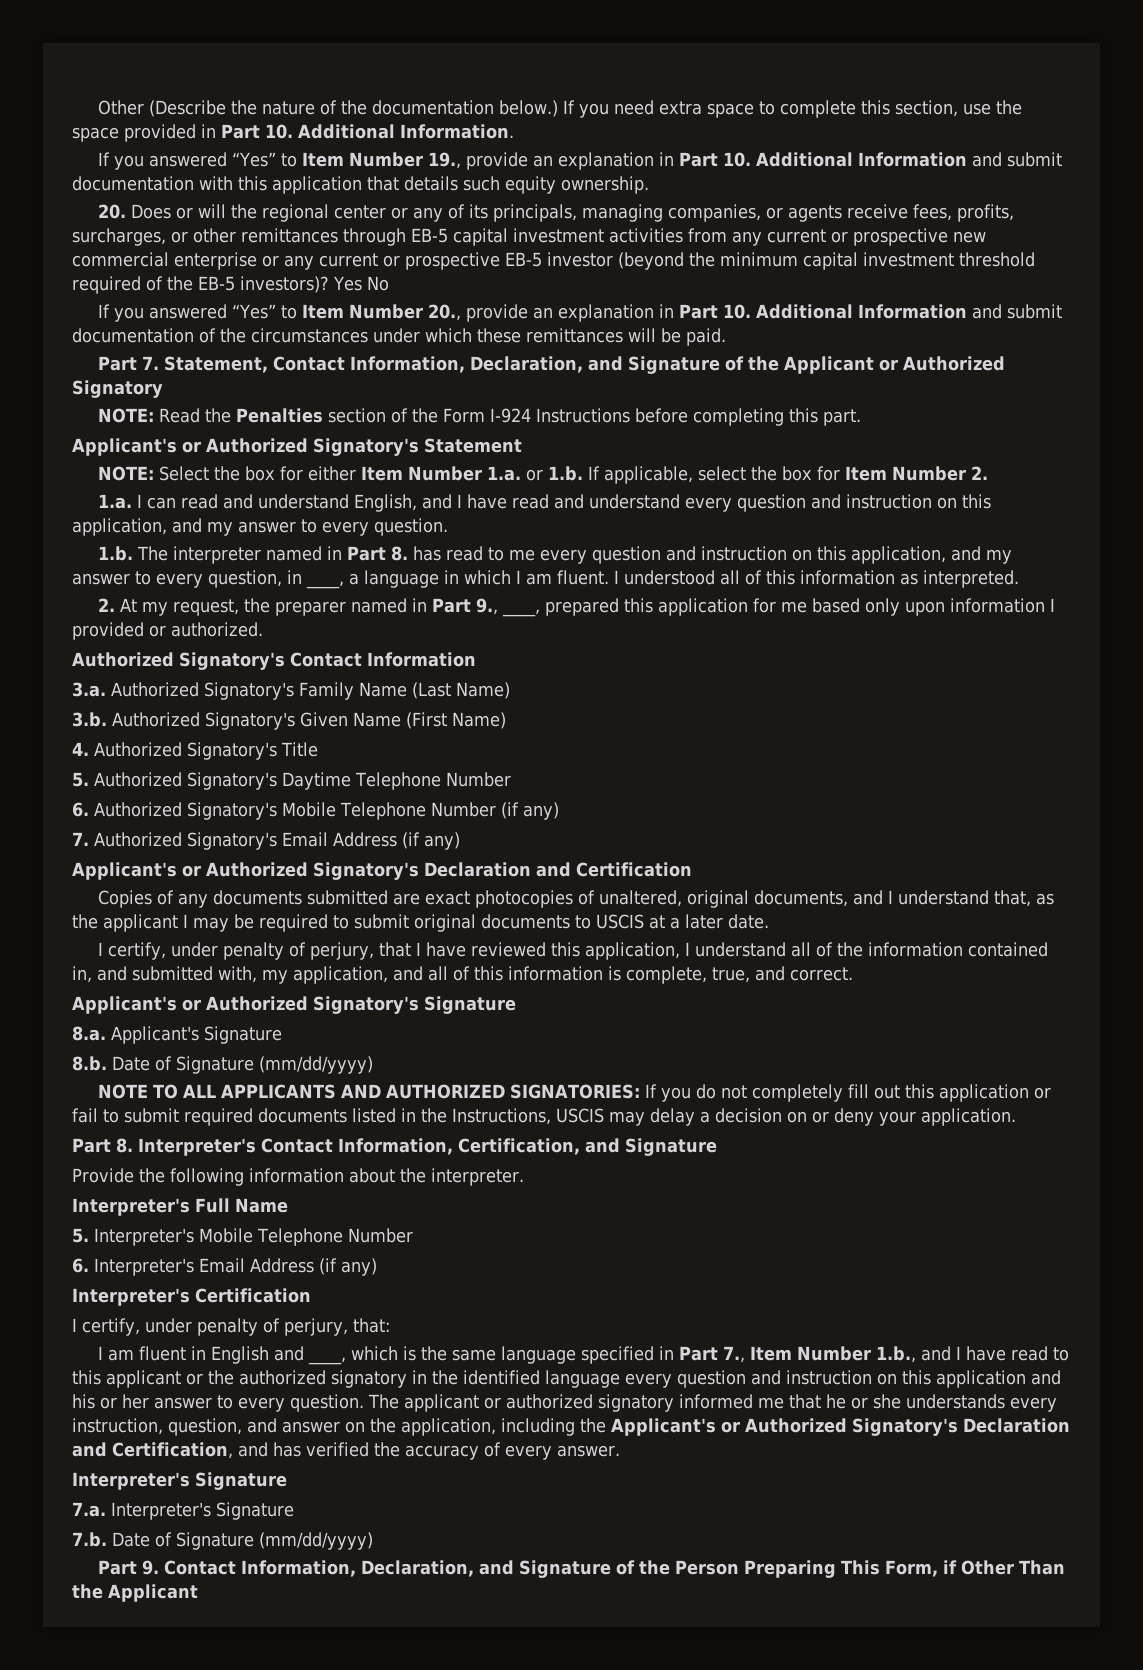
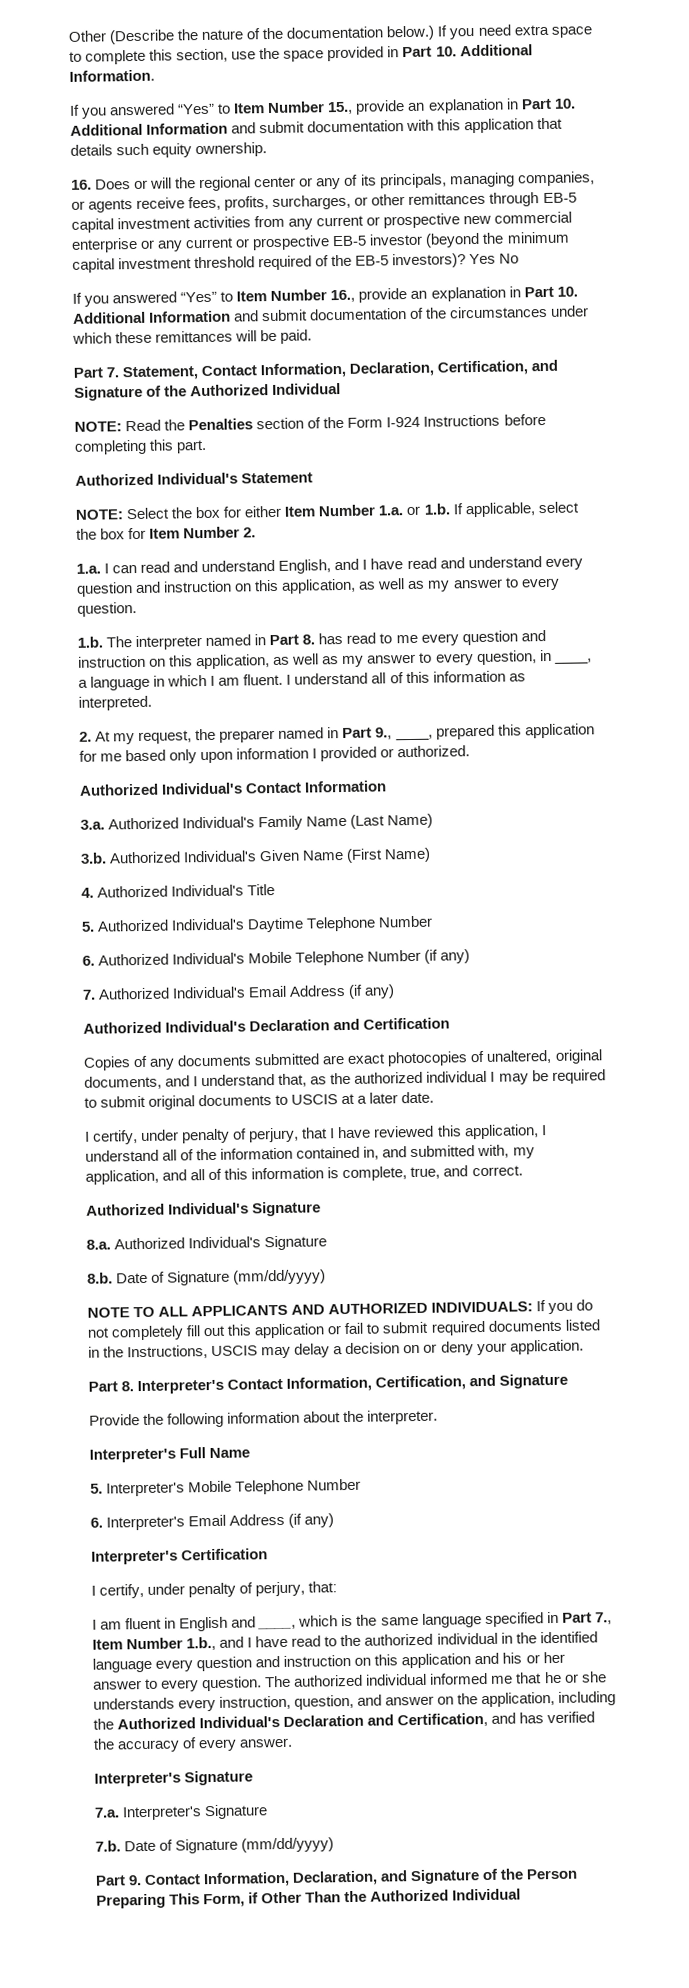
- If you answered “Yes” to Item Number 19., provide an explanation in Part 10. Additional Information and submit documentation with this application that details such equity ownership.
+ If you answered “Yes” to Item Number 15., provide an explanation in Part 10. Additional Information and submit documentation with this application that details such equity ownership.
- 20. Does or will the regional center or any of its principals, managing companies, or agents receive fees, profits, surcharges, or other remittances through EB-5 capital investment activities from any current or prospective new commercial enterprise or any current or prospective EB-5 investor (beyond the minimum capital investment threshold required of the EB-5 investors)?
+ 16. Does or will the regional center or any of its principals, managing companies, or agents receive fees, profits, surcharges, or other remittances through EB-5 capital investment activities from any current or prospective new commercial enterprise or any current or prospective EB-5 investor (beyond the minimum capital investment threshold required of the EB-5 investors)?
- If you answered “Yes” to Item Number 20., provide an explanation in Part 10. Additional Information and submit documentation of the circumstances under which these remittances will be paid.
+ If you answered “Yes” to Item Number 16., provide an explanation in Part 10. Additional Information and submit documentation of the circumstances under which these remittances will be paid.
- Part 7. Statement, Contact Information, Declaration, and Signature of the Applicant or Authorized Signatory
+ Part 7. Statement, Contact Information, Declaration, Certification, and Signature of the Authorized Individual
- Applicant's or Authorized Signatory's Statement
+ Authorized Individual's Statement
- 1.a. I can read and understand English, and I have read and understand every question and instruction on this application, and my answer to every question.
+ 1.a. I can read and understand English, and I have read and understand every question and instruction on this application, as well as my answer to every question.
- 1.b. The interpreter named in Part 8. has read to me every question and instruction on this application, and my answer to every question, in ____, a language in which I am fluent.
+ 1.b. The interpreter named in Part 8. has read to me every question and instruction on this application, as well as my answer to every question, in ____, a language in which I am fluent.
- I understood all of this information as interpreted.
+ I understand all of this information as interpreted.
- Authorized Signatory's Contact Information
+ Authorized Individual's Contact Information
- 3.a. Authorized Signatory's Family Name (Last Name)
+ 3.a. Authorized Individual's Family Name (Last Name)
- 3.b. Authorized Signatory's Given Name (First Name)
+ 3.b. Authorized Individual's Given Name (First Name)
- 4. Authorized Signatory's Title
+ 4. Authorized Individual's Title
- 5. Authorized Signatory's Daytime Telephone Number
+ 5. Authorized Individual's Daytime Telephone Number
- 6. Authorized Signatory's Mobile Telephone Number (if any)
+ 6. Authorized Individual's Mobile Telephone Number (if any)
- 7. Authorized Signatory's Email Address (if any)
- Applicant's or Authorized Signatory's Declaration and Certification
+ 7. Authorized Individual's Email Address (if any)
+ Authorized Individual's Declaration and Certification
- Copies of any documents submitted are exact photocopies of unaltered, original documents, and I understand that, as the applicant I may be required to submit original documents to USCIS at a later date.
+ Copies of any documents submitted are exact photocopies of unaltered, original documents, and I understand that, as the authorized individual I may be required to submit original documents to USCIS at a later date.
  I certify, under penalty of perjury, that I have reviewed this application, I understand all of the information contained in, and submitted with, my application, and all of this information is complete, true, and correct.
- Applicant's or Authorized Signatory's Signature
+ Authorized Individual's Signature
- 8.a. Applicant's Signature
+ 8.a. Authorized Individual's Signature
- NOTE TO ALL APPLICANTS AND AUTHORIZED SIGNATORIES: If you do not completely fill out this application or fail to submit required documents listed in the Instructions, USCIS may delay a decision on or deny your application.
+ NOTE TO ALL APPLICANTS AND AUTHORIZED INDIVIDUALS: If you do not completely fill out this application or fail to submit required documents listed in the Instructions, USCIS may delay a decision on or deny your application.
- I am fluent in English and ____, which is the same language specified in Part 7., Item Number 1.b., and I have read to this applicant or the authorized signatory in the identified language every question and instruction on this application and his or her answer to every question.
+ I am fluent in English and ____, which is the same language specified in Part 7., Item Number 1.b., and I have read to the authorized individual in the identified language every question and instruction on this application and his or her answer to every question.
- The applicant or authorized signatory informed me that he or she understands every instruction, question, and answer on the application, including the Applicant's or Authorized Signatory's Declaration and Certification, and has verified the accuracy of every answer.
+ The authorized individual informed me that he or she understands every instruction, question, and answer on the application, including the Authorized Individual's Declaration and Certification, and has verified the accuracy of every answer.
- Part 9. Contact Information, Declaration, and Signature of the Person Preparing This Form, if Other Than the Applicant
+ Part 9. Contact Information, Declaration, and Signature of the Person Preparing This Form, if Other Than the Authorized Individual

